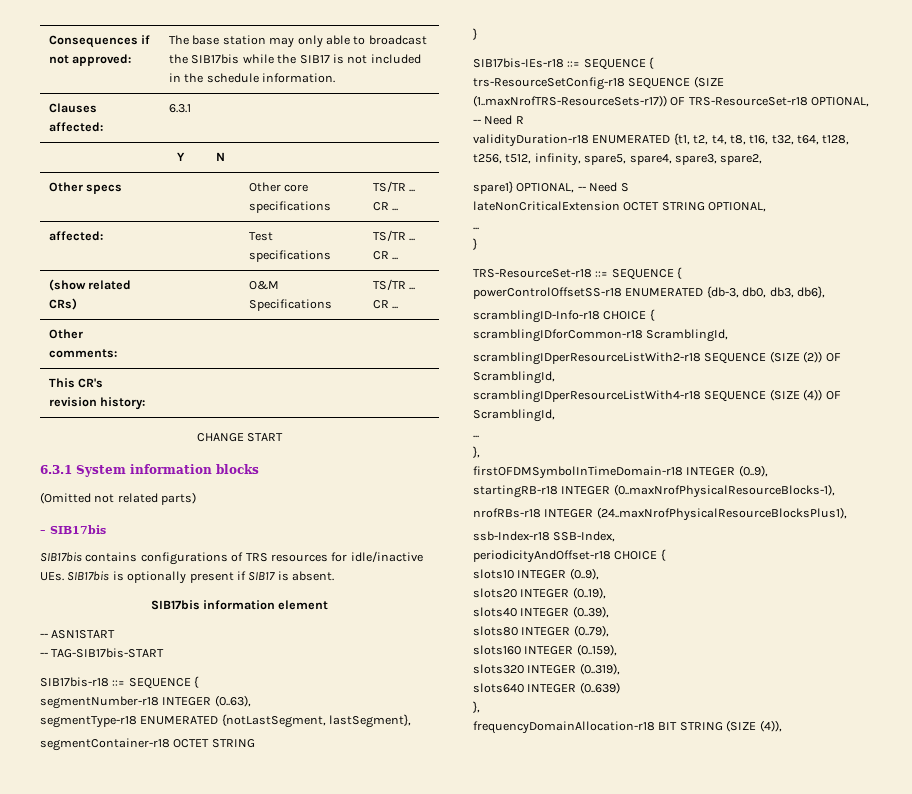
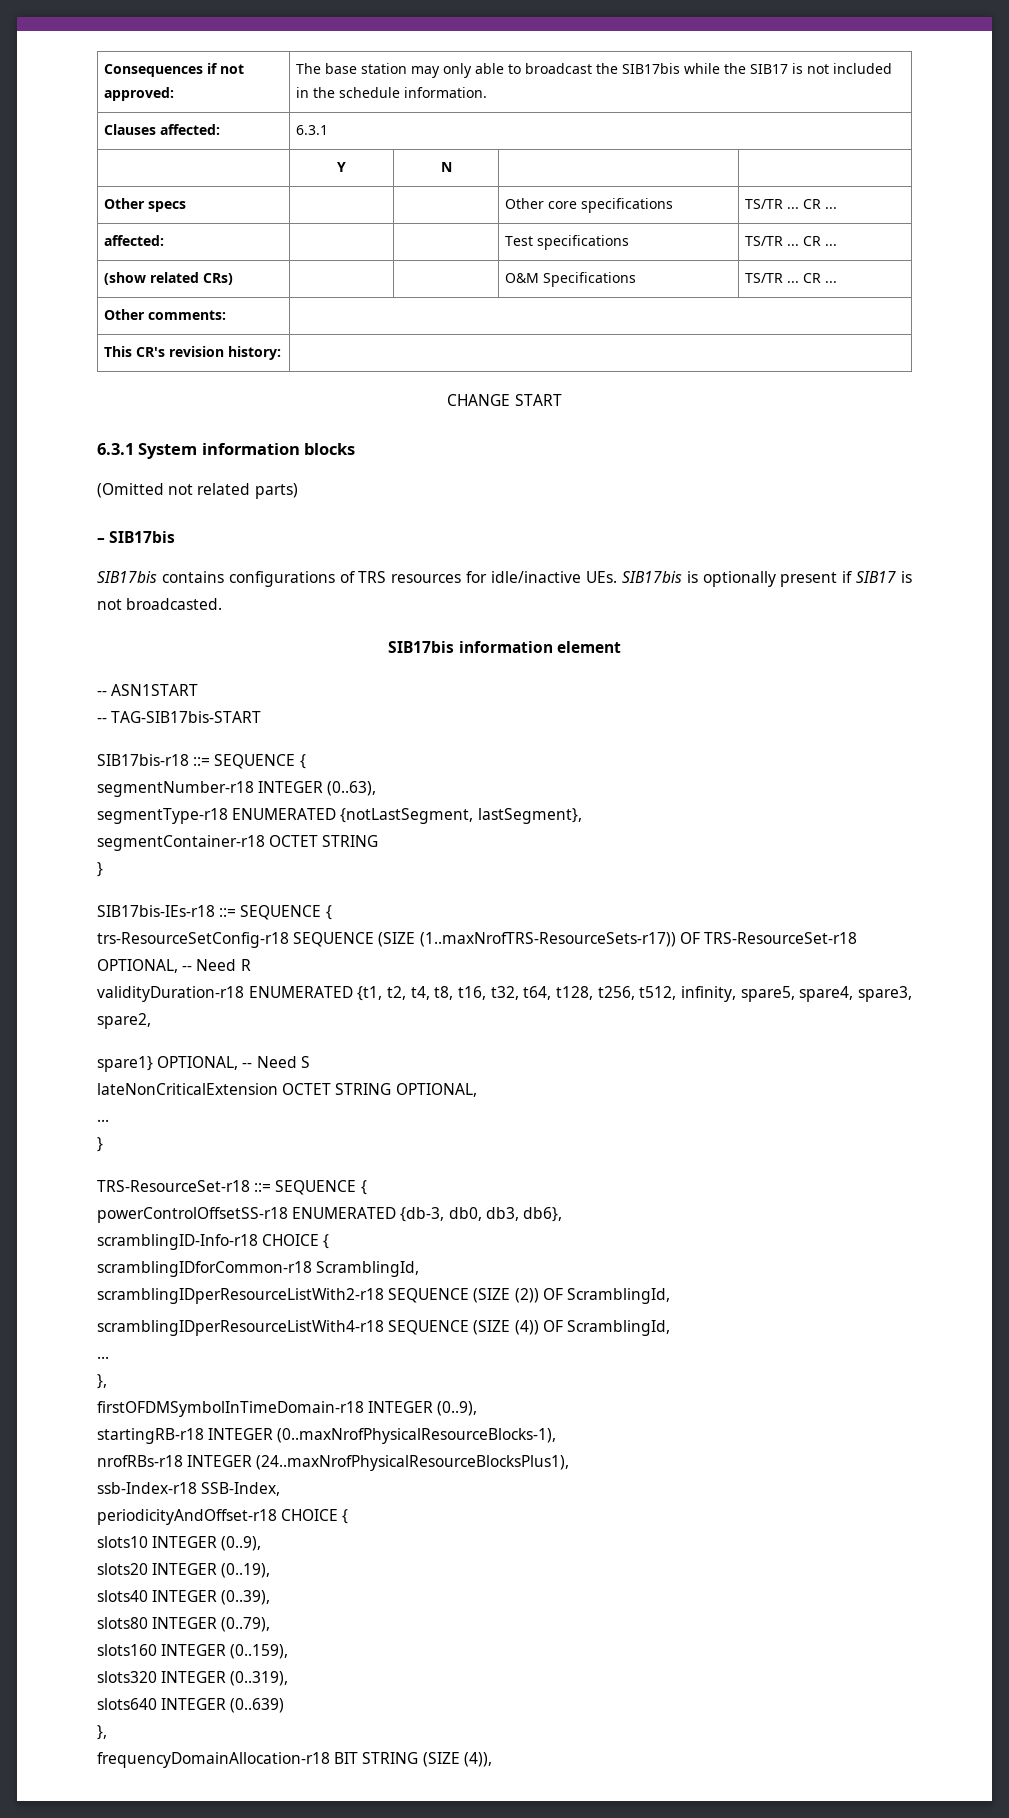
- SIB17bis contains configurations of TRS resources for idle/inactive UEs. SIB17bis is optionally present if SIB17 is absent.
+ SIB17bis contains configurations of TRS resources for idle/inactive UEs. SIB17bis is optionally present if SIB17 is not broadcasted.

